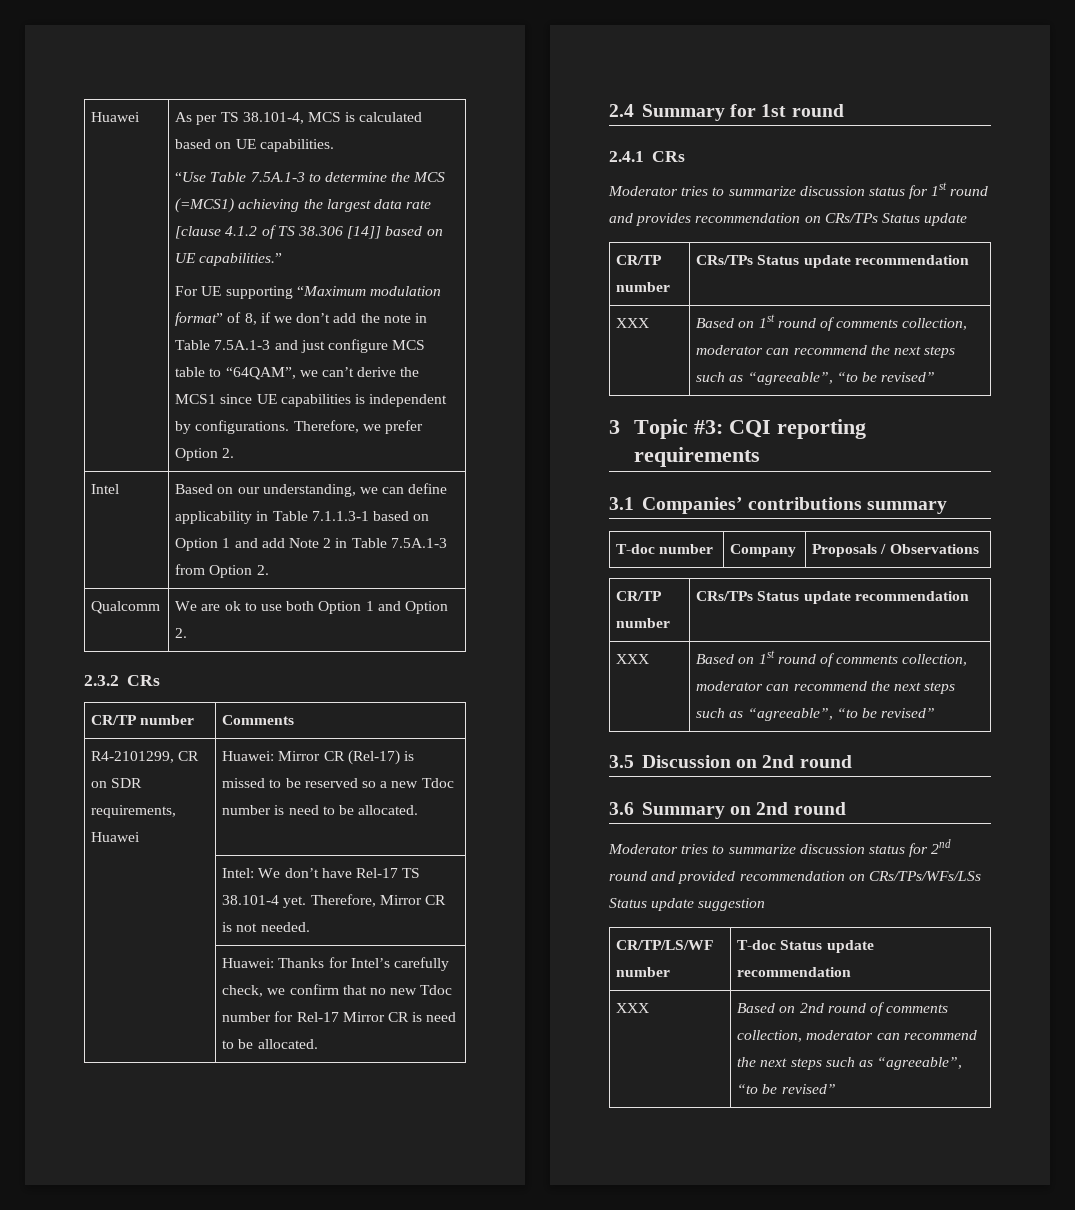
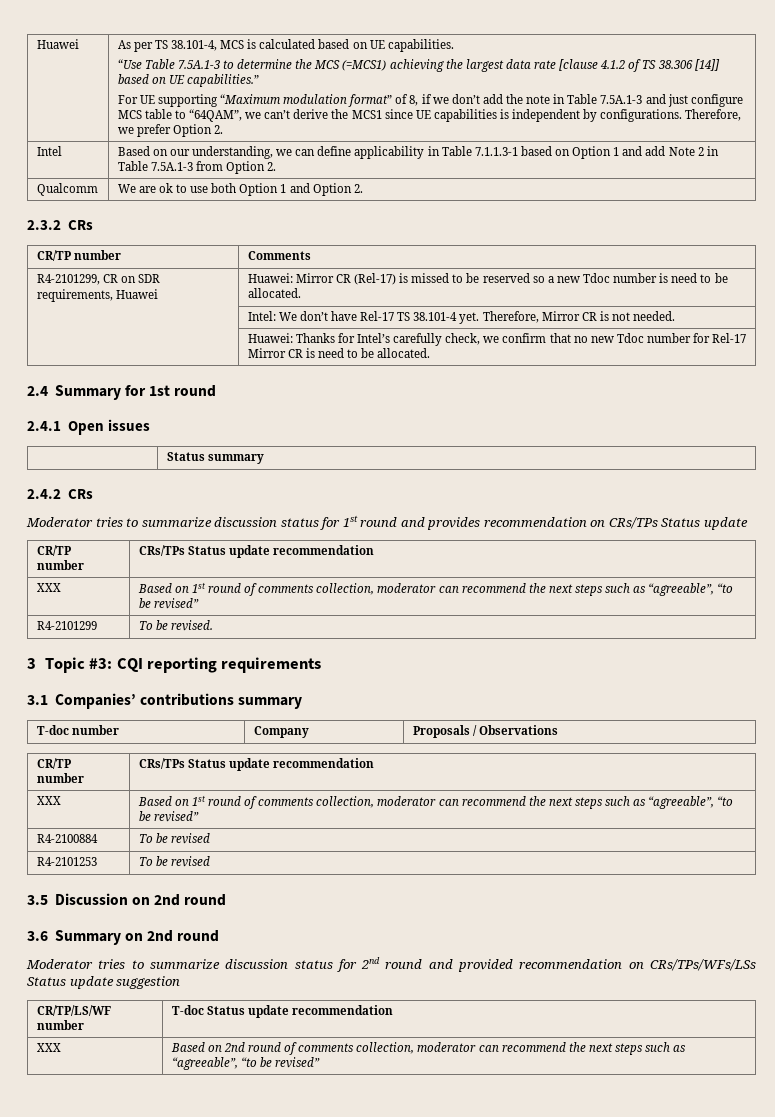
- 2.4.1 CRs
+ 2.4.1 Open issues
+ | Status summary
+ 2.4.2 CRs
+ R4-2101299 | To be revised.
+ R4-2100884 | To be revised
+ R4-2101253 | To be revised

